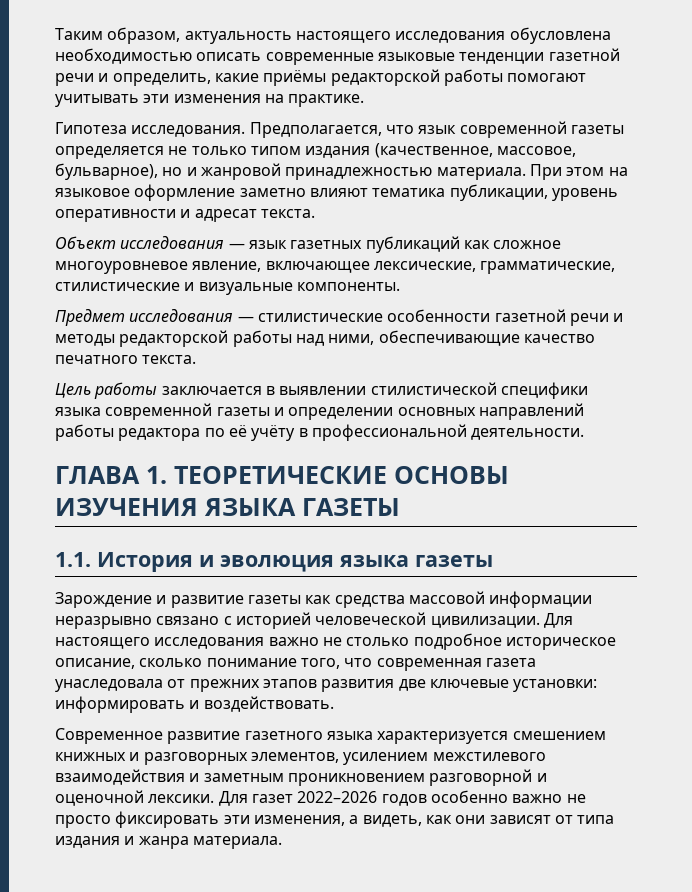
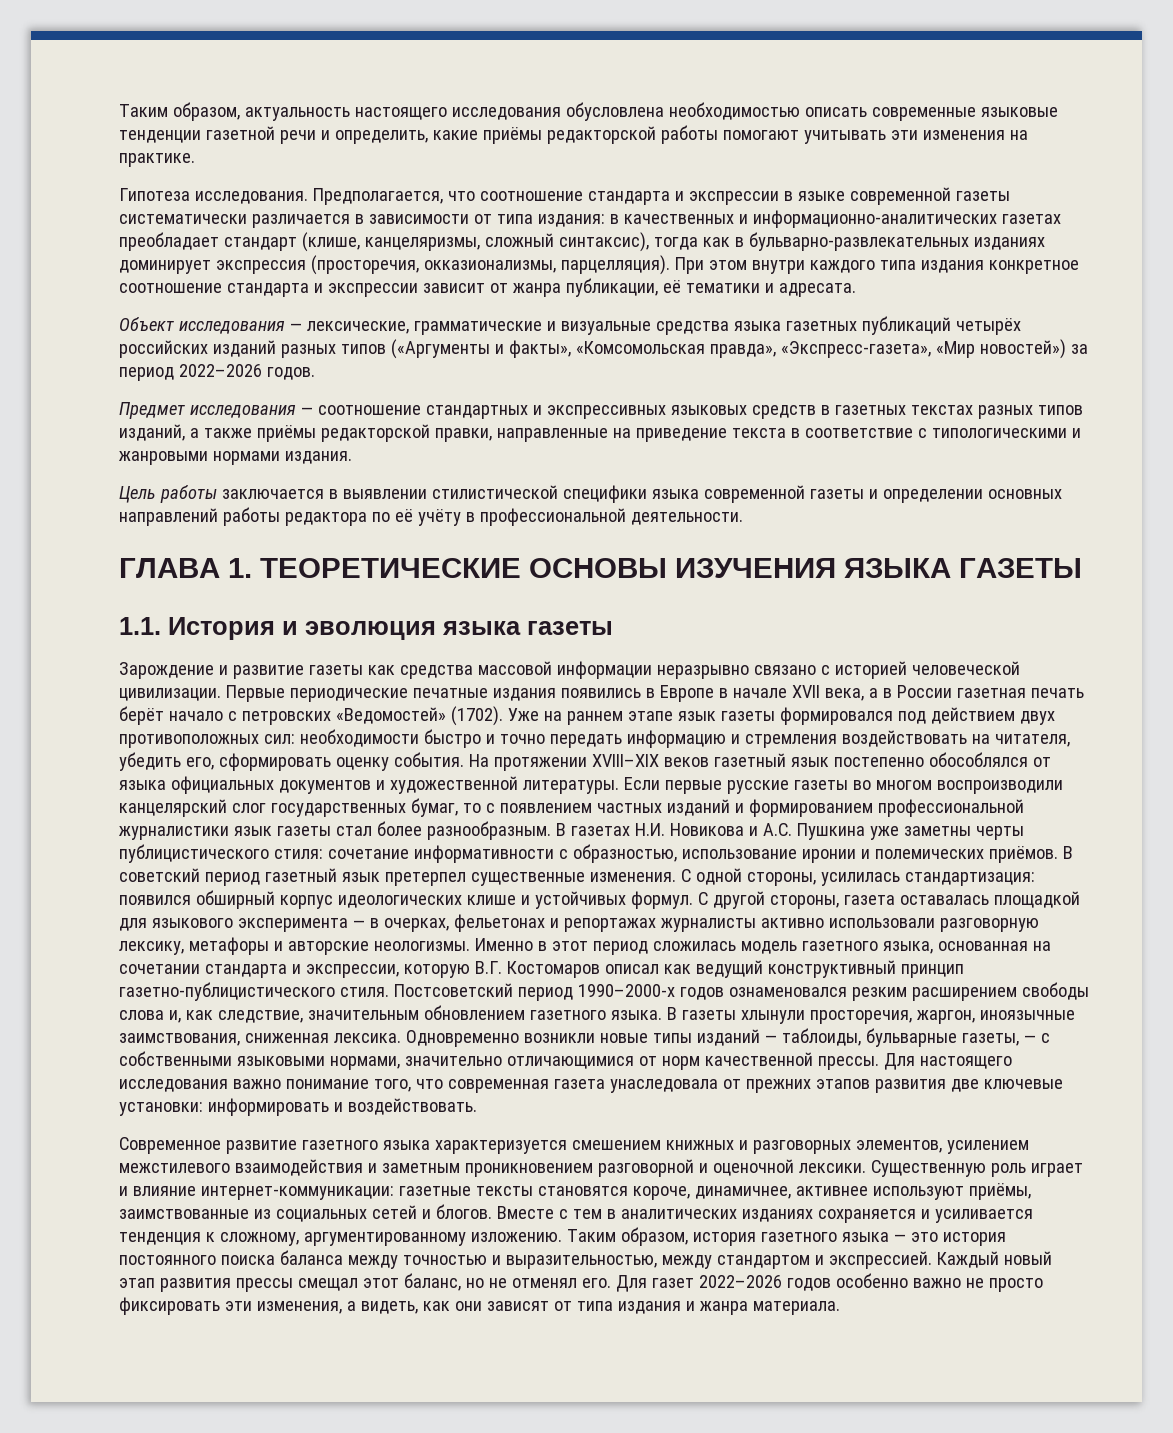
- Предполагается, что язык современной газеты определяется не только типом издания (качественное, массовое, бульварное), но и жанровой принадлежностью материала. При этом на языковое оформление заметно влияют тематика публикации, уровень оперативности и адресат текста.
- Объект исследования — язык газетных публикаций как сложное многоуровневое явление, включающее лексические, грамматические, стилистические и визуальные компоненты.
- Предмет исследования — стилистические особенности газетной речи и методы редакторской работы над ними, обеспечивающие качество печатного текста.
+ Предполагается, что соотношение стандарта и экспрессии в языке современной газеты систематически различается в зависимости от типа издания: в качественных и информационно-аналитических газетах преобладает стандарт (клише, канцеляризмы, сложный синтаксис), тогда как в бульварно-развлекательных изданиях доминирует экспрессия (просторечия, окказионализмы, парцелляция). При этом внутри каждого типа издания конкретное соотношение стандарта и экспрессии зависит от жанра публикации, её тематики и адресата.
+ Объект исследования — лексические, грамматические и визуальные средства языка газетных публикаций четырёх российских изданий разных типов («Аргументы и факты», «Комсомольская правда», «Экспресс-газета», «Мир новостей») за период 2022–2026 годов.
+ Предмет исследования — соотношение стандартных и экспрессивных языковых средств в газетных текстах разных типов изданий, а также приёмы редакторской правки, направленные на приведение текста в соответствие с типологическими и жанровыми нормами издания.
- Для настоящего исследования важно не столько подробное историческое описание, сколько понимание того, что современная газета унаследовала от прежних этапов развития две ключевые установки: информировать и воздействовать.
+ Первые периодические печатные издания появились в Европе в начале XVII века, а в России газетная печать берёт начало с петровских «Ведомостей» (1702). Уже на раннем этапе язык газеты формировался под действием двух противоположных сил: необходимости быстро и точно передать информацию и стремления воздействовать на читателя, убедить его, сформировать оценку события. На протяжении XVIII–XIX веков газетный язык постепенно обособлялся от языка официальных документов и художественной литературы. Если первые русские газеты во многом воспроизводили канцелярский слог государственных бумаг, то с появлением частных изданий и формированием профессиональной журналистики язык газеты стал более разнообразным. В газетах Н.И. Новикова и А.С. Пушкина уже заметны черты публицистического стиля: сочетание информативности с образностью, использование иронии и полемических приёмов. В советский период газетный язык претерпел существенные изменения. С одной стороны, усилилась стандартизация: появился обширный корпус идеологических клише и устойчивых формул. С другой стороны, газета оставалась площадкой для языкового эксперимента — в очерках, фельетонах и репортажах журналисты активно использовали разговорную лексику, метафоры и авторские неологизмы. Именно в этот период сложилась модель газетного языка, основанная на сочетании стандарта и экспрессии, которую В.Г. Костомаров описал как ведущий конструктивный принцип газетно-публицистического стиля. Постсоветский период 1990–2000-х годов ознаменовался резким расширением свободы слова и, как следствие, значительным обновлением газетного языка. В газеты хлынули просторечия, жаргон, иноязычные заимствования, сниженная лексика. Одновременно возникли новые типы изданий — таблоиды, бульварные газеты, — с собственными языковыми нормами, значительно отличающимися от норм качественной прессы. Для настоящего исследования важно понимание того, что современная газета унаследовала от прежних этапов развития две ключевые установки: информировать и воздействовать.
+ Существенную роль играет и влияние интернет-коммуникации: газетные тексты становятся короче, динамичнее, активнее используют приёмы, заимствованные из социальных сетей и блогов. Вместе с тем в аналитических изданиях сохраняется и усиливается тенденция к сложному, аргументированному изложению. Таким образом, история газетного языка — это история постоянного поиска баланса между точностью и выразительностью, между стандартом и экспрессией. Каждый новый этап развития прессы смещал этот баланс, но не отменял его.

